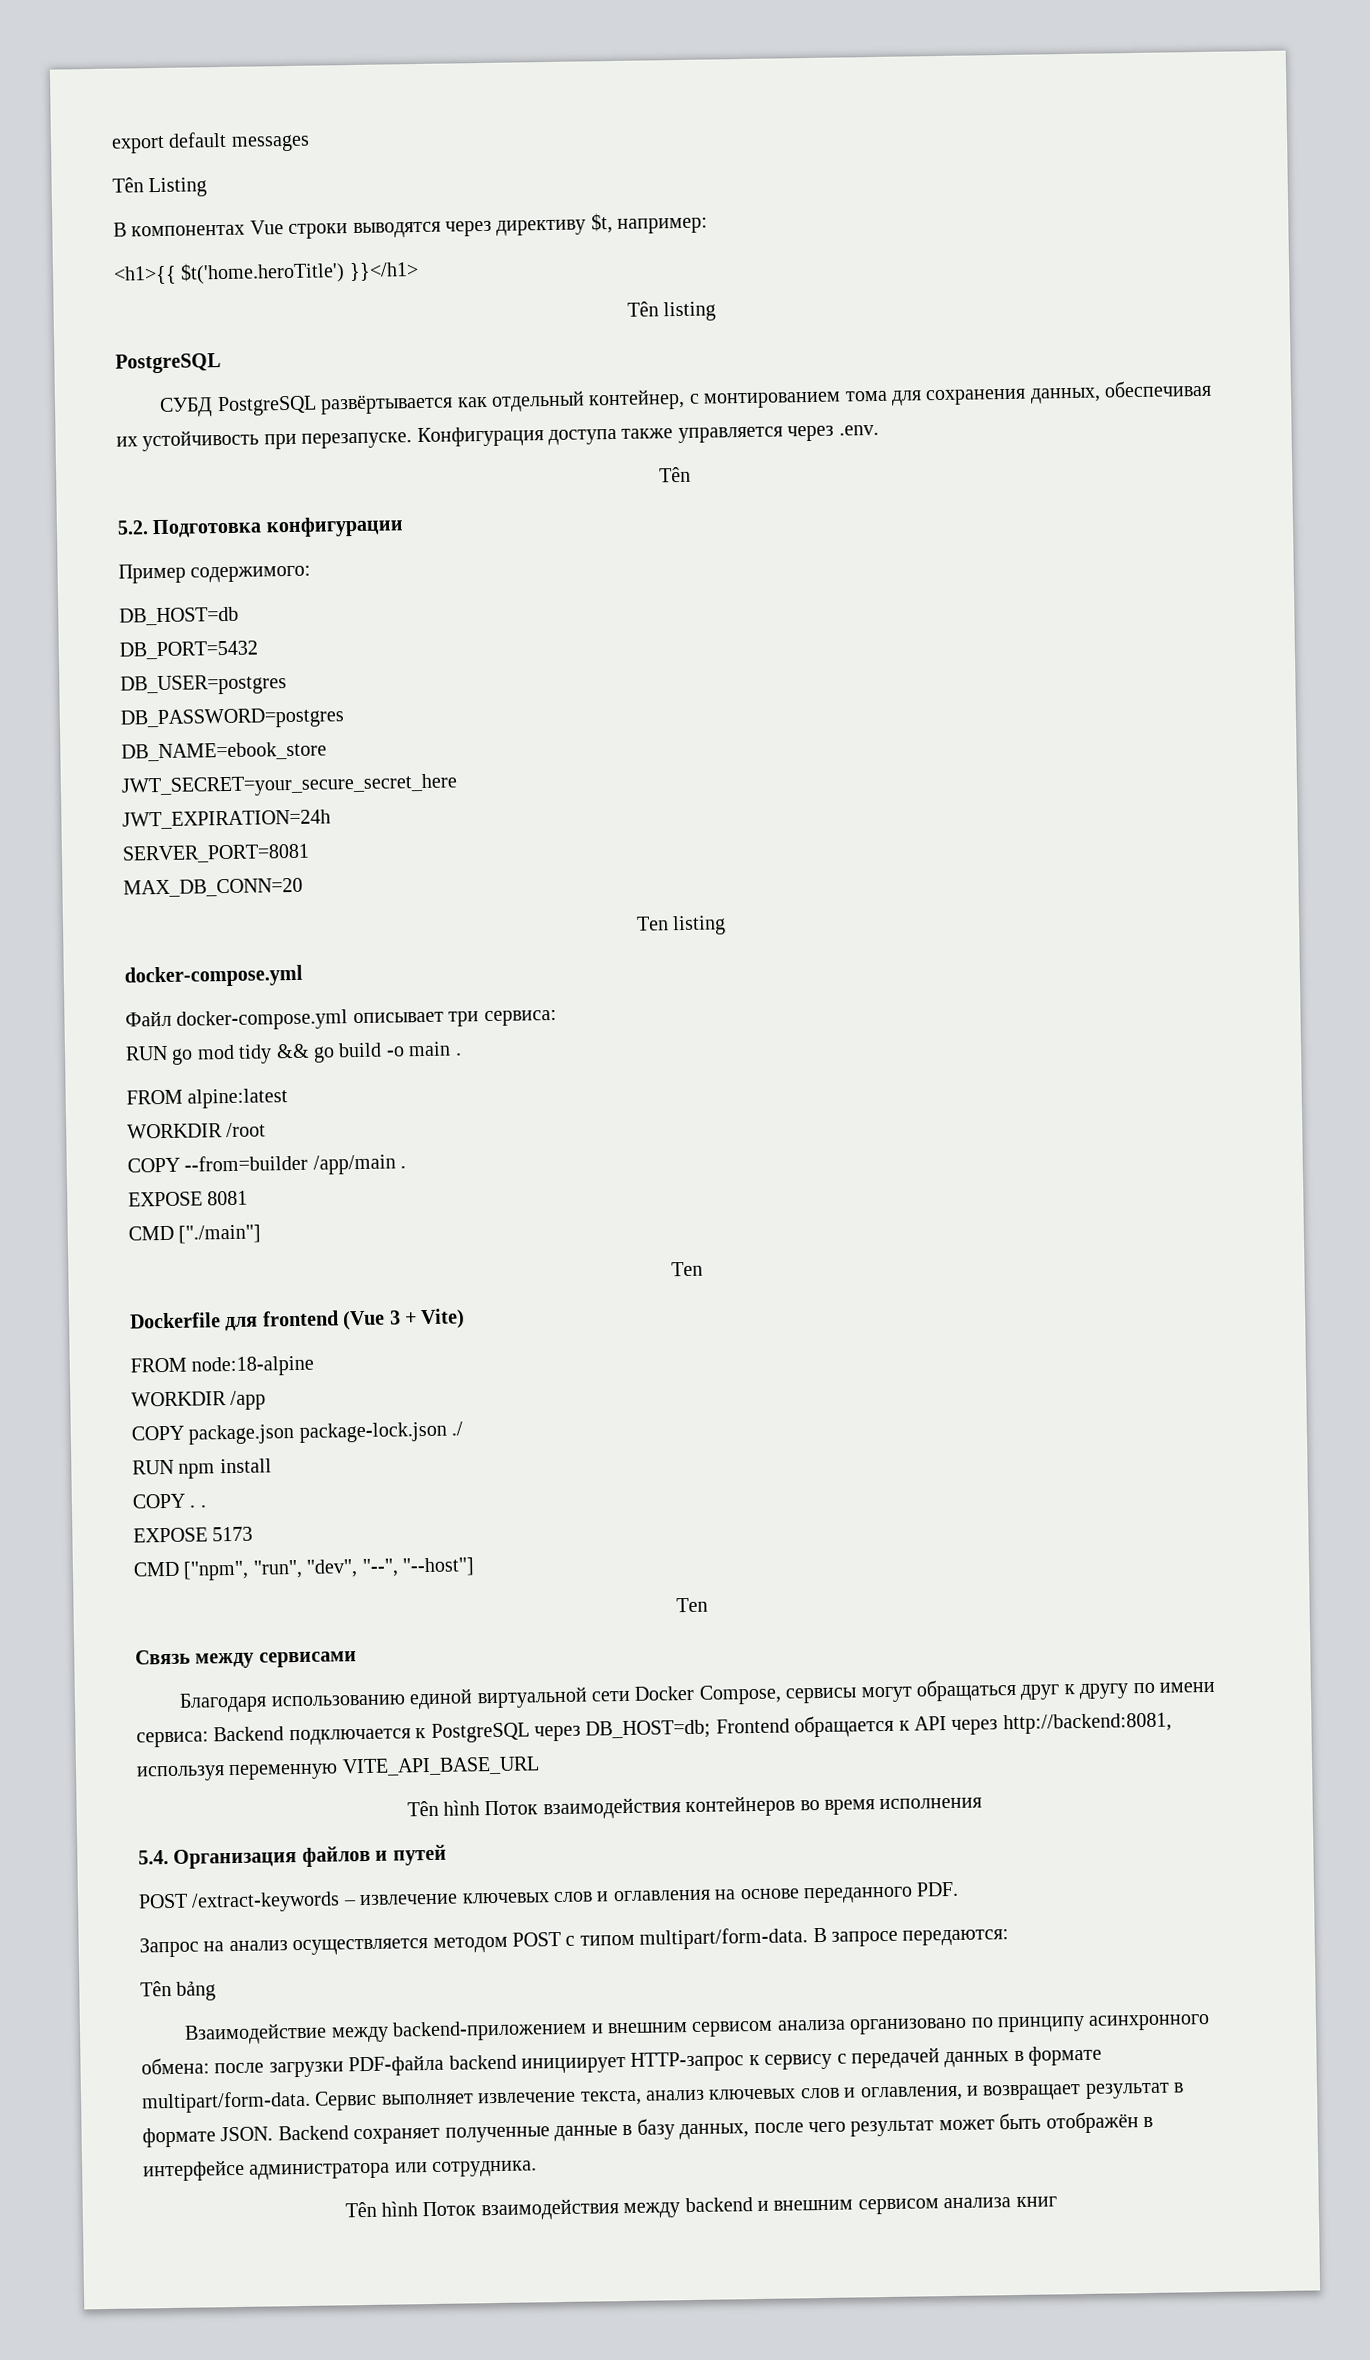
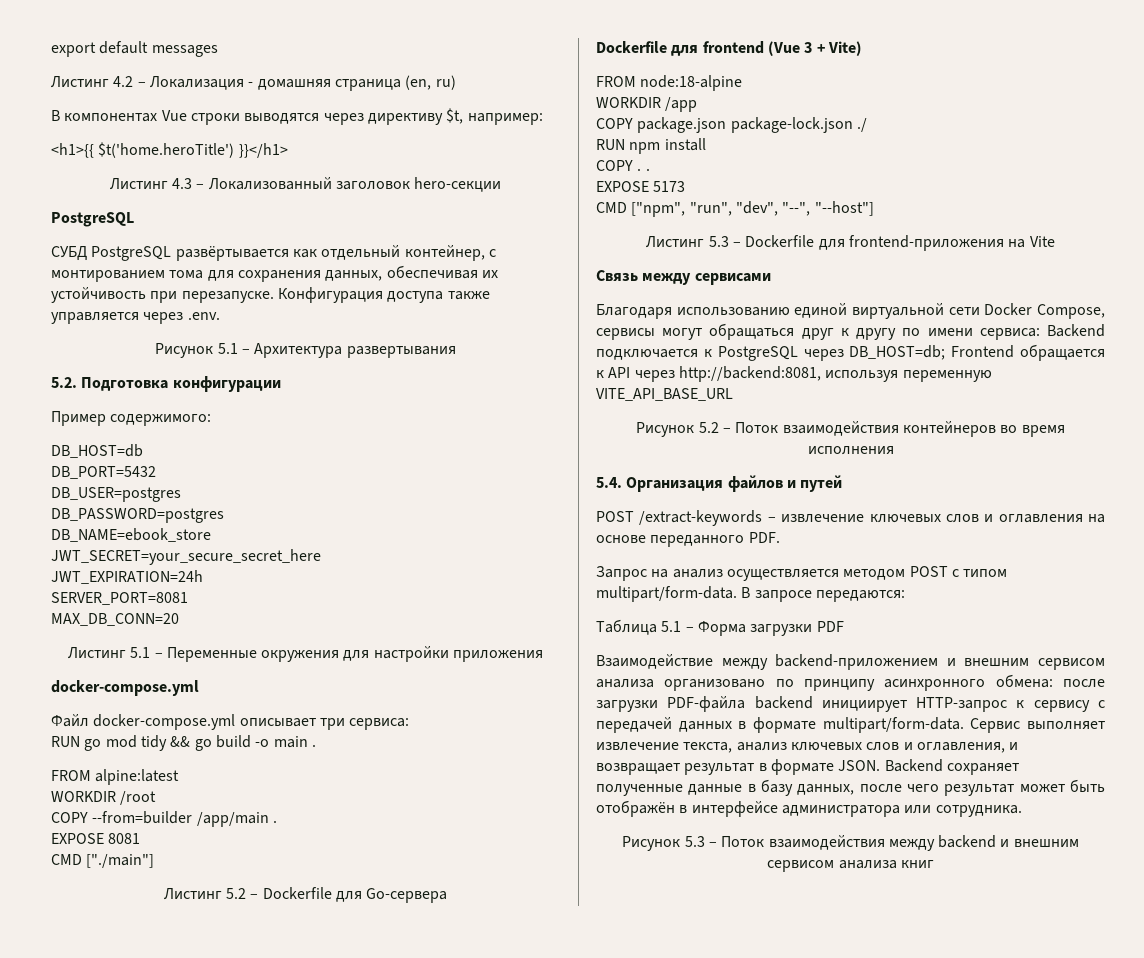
- Tên Listing
+ Листинг 4.2 – Локализация - домашняя страница (en, ru)
- Tên listing
+ Листинг 4.3 – Локализованный заголовок hero-секции
  Конфигурация доступа также управляется через .env.
- Tên
+ Рисунок 5.1 – Архитектура развертывания
- Ten listing
+ Листинг 5.1 – Переменные окружения для настройки приложения
  CMD ["./main"]
- Ten
+ Листинг 5.2 – Dockerfile для Go-сервера
  CMD ["npm", "run", "dev", "--", "--host"]
- Ten
+ Листинг 5.3 – Dockerfile для frontend-приложения на Vite
- Tên hình Поток взаимодействия контейнеров во время исполнения
+ Рисунок 5.2 – Поток взаимодействия контейнеров во время исполнения
- Tên bảng
+ Таблица 5.1 – Форма загрузки PDF
- Tên hình Поток взаимодействия между backend и внешним сервисом анализа книг
+ Рисунок 5.3 – Поток взаимодействия между backend и внешним сервисом анализа книг

